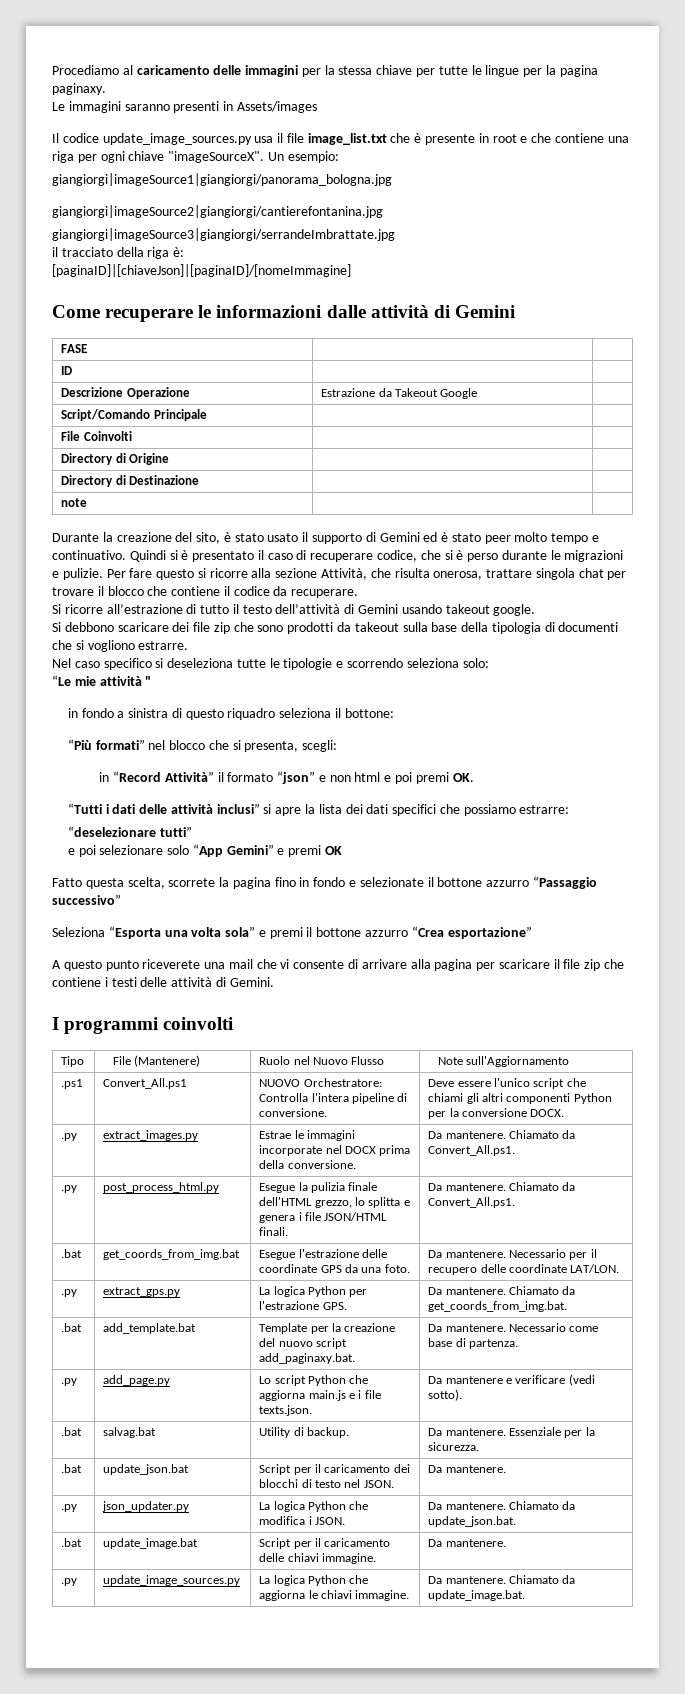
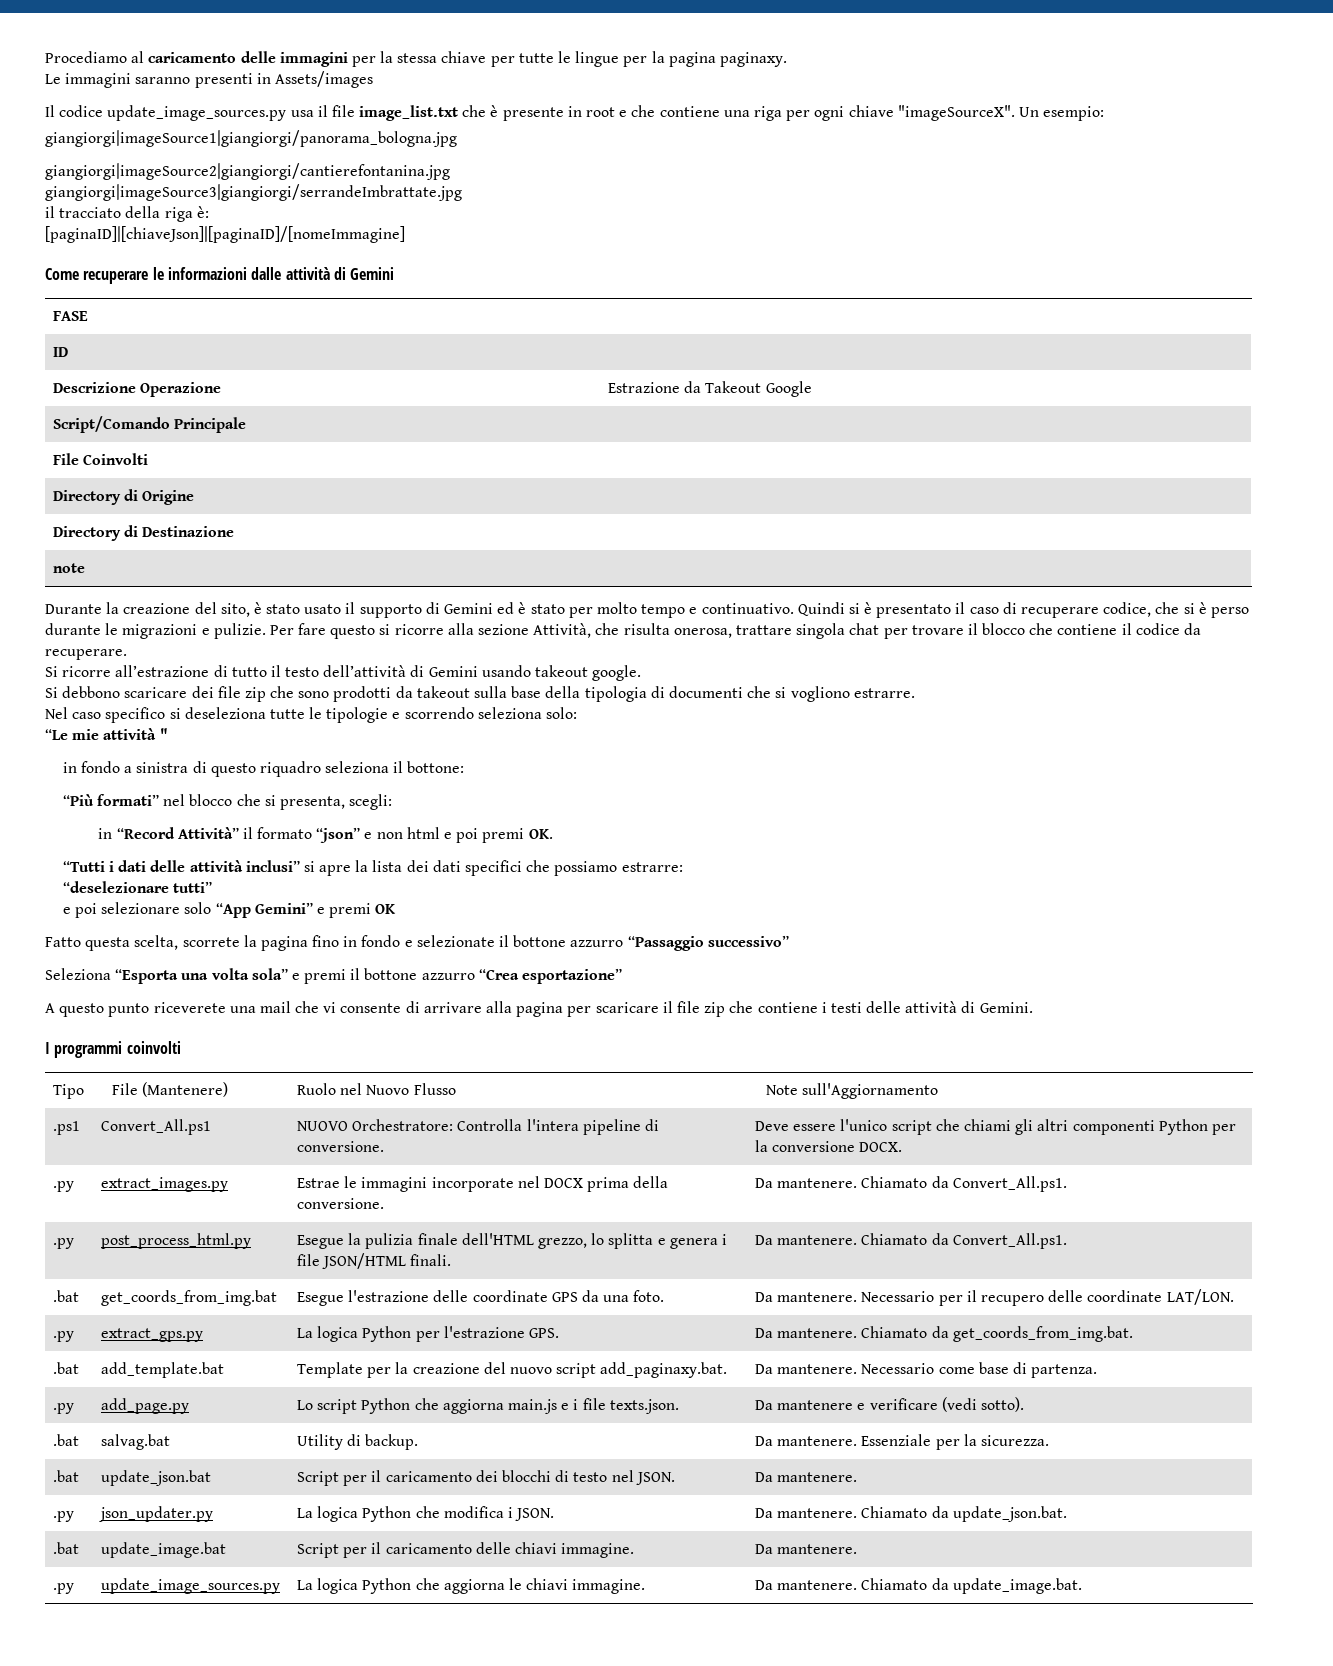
- Durante la creazione del sito, è stato usato il supporto di Gemini ed è stato peer molto tempo e continuativo.
+ Durante la creazione del sito, è stato usato il supporto di Gemini ed è stato per molto tempo e continuativo.

